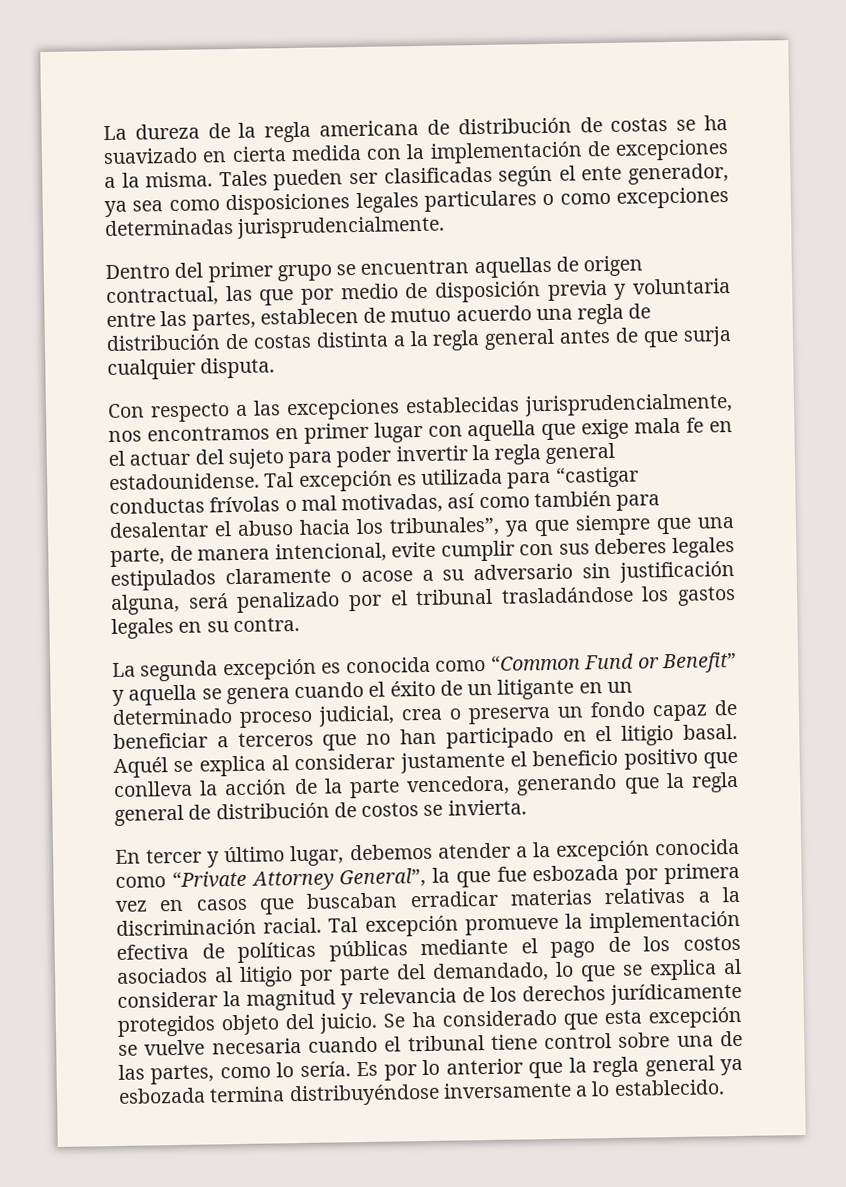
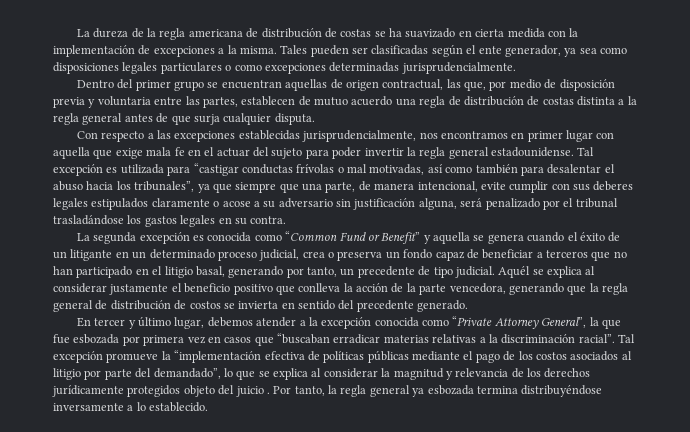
- Dentro del primer grupo se encuentran aquellas de origen contractual, las que por medio de disposición previa y voluntaria entre las partes, establecen de mutuo acuerdo una regla de distribución de costas distinta a la regla general antes de que surja cualquier disputa.
+ Dentro del primer grupo se encuentran aquellas de origen contractual, las que, por medio de disposición previa y voluntaria entre las partes, establecen de mutuo acuerdo una regla de distribución de costas distinta a la regla general antes de que surja cualquier disputa.
- La segunda excepción es conocida como “Common Fund or Benefit” y aquella se genera cuando el éxito de un litigante en un determinado proceso judicial, crea o preserva un fondo capaz de beneficiar a terceros que no han participado en el litigio basal.
+ La segunda excepción es conocida como “Common Fund or Benefit” y aquella se genera cuando el éxito de un litigante en un determinado proceso judicial, crea o preserva un fondo capaz de beneficiar a terceros que no han participado en el litigio basal, generando por tanto, un precedente de tipo judicial.
- Aquél se explica al considerar justamente el beneficio positivo que conlleva la acción de la parte vencedora, generando que la regla general de distribución de costos se invierta.
+ Aquél se explica al considerar justamente el beneficio positivo que conlleva la acción de la parte vencedora, generando que la regla general de distribución de costos se invierta en sentido del precedente generado.
- En tercer y último lugar, debemos atender a la excepción conocida como “Private Attorney General”, la que fue esbozada por primera vez en casos que buscaban erradicar materias relativas a la discriminación racial.
+ En tercer y último lugar, debemos atender a la excepción conocida como “Private Attorney General”, la que fue esbozada por primera vez en casos que “buscaban erradicar materias relativas a la discriminación racial”.
- Tal excepción promueve la implementación efectiva de políticas públicas mediante el pago de los costos asociados al litigio por parte del demandado, lo que se explica al considerar la magnitud y relevancia de los derechos jurídicamente protegidos objeto del juicio. Se ha considerado que esta excepción se vuelve necesaria cuando el tribunal tiene control sobre una de las partes, como lo sería. Es por lo anterior que la regla general ya esbozada termina distribuyéndose inversamente a lo establecido.
+ Tal excepción promueve la “implementación efectiva de políticas públicas mediante el pago de los costos asociados al litigio por parte del demandado”, lo que se explica al considerar la magnitud y relevancia de los derechos jurídicamente protegidos objeto del juicio . Por tanto, la regla general ya esbozada termina distribuyéndose inversamente a lo establecido.

